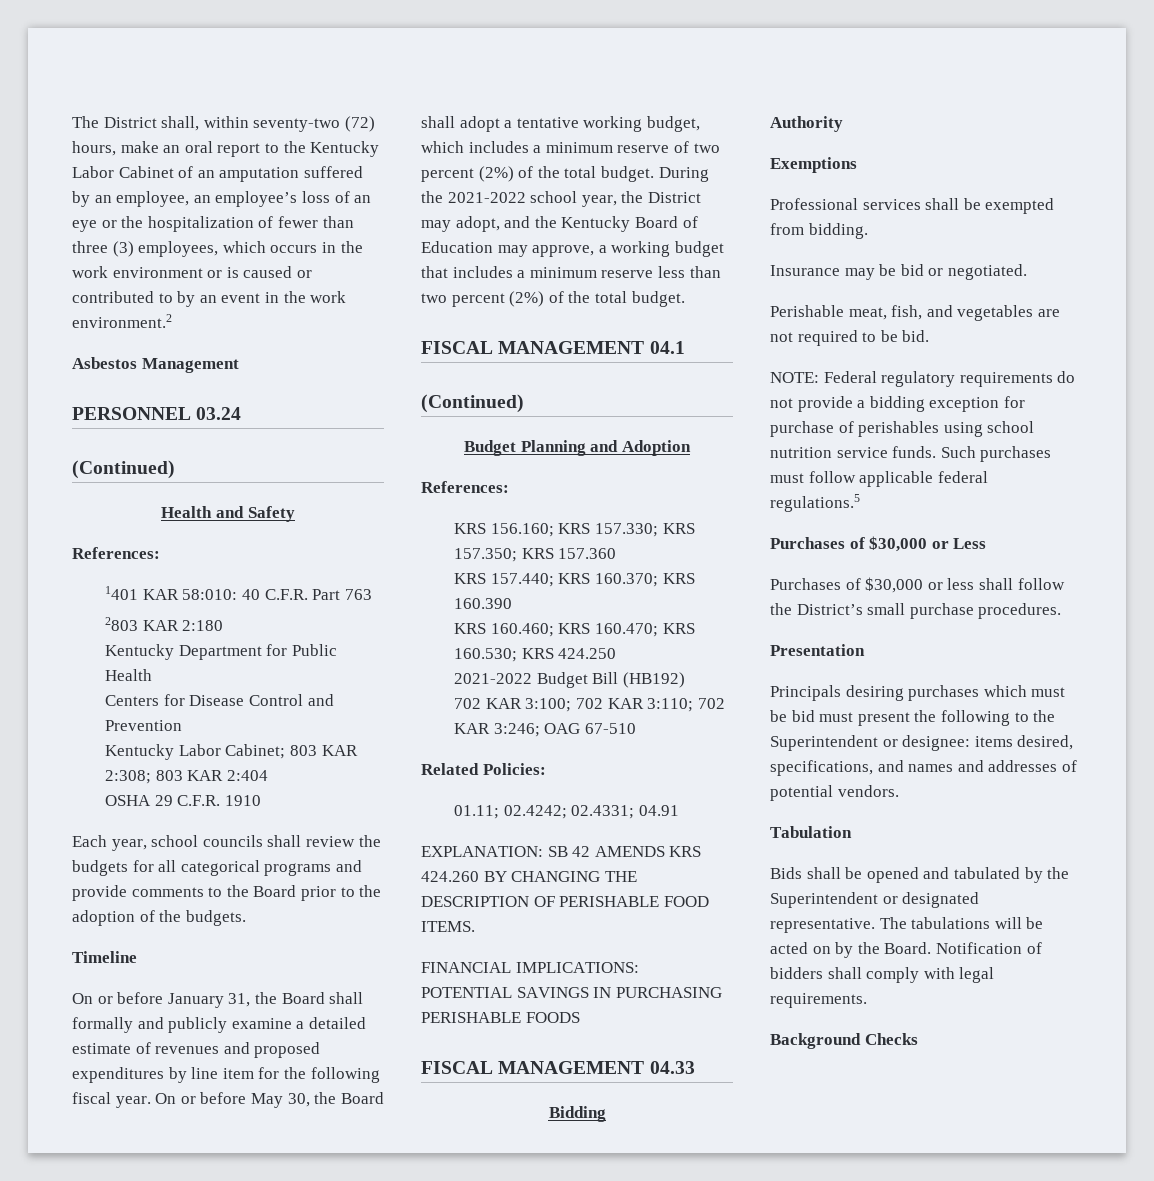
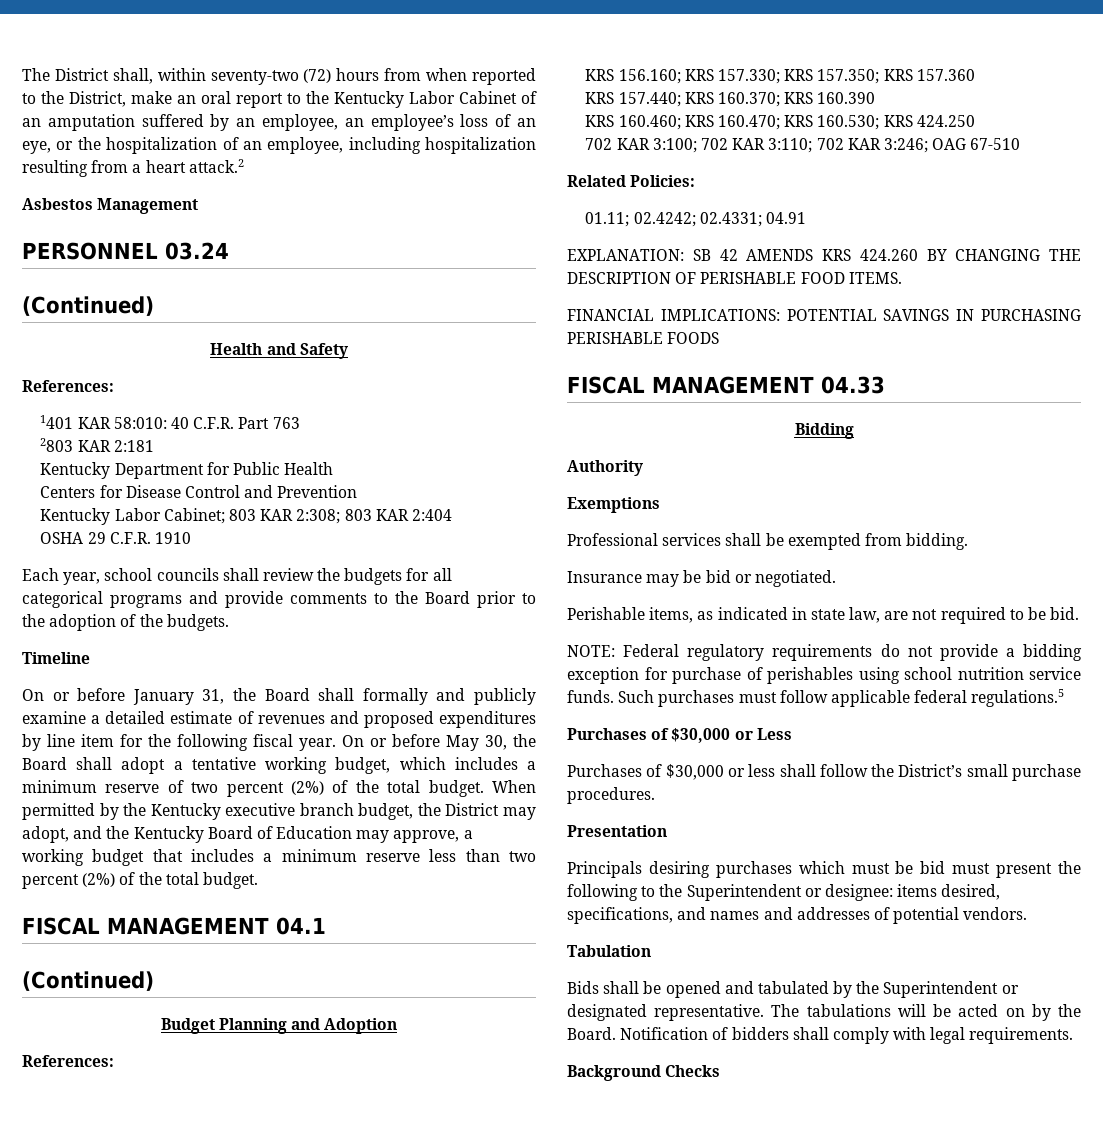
- The District shall, within seventy-two (72) hours, make an oral report to the Kentucky Labor Cabinet of an amputation suffered by an employee, an employee’s loss of an eye or the hospitalization of fewer than three (3) employees, which occurs in the work environment or is caused or contributed to by an event in the work environment.2
+ The District shall, within seventy-two (72) hours from when reported to the District, make an oral report to the Kentucky Labor Cabinet of an amputation suffered by an employee, an employee’s loss of an eye, or the hospitalization of an employee, including hospitalization resulting from a heart attack.2
- 2803 KAR 2:180
+ 2803 KAR 2:181
- During the 2021-2022 school year, the District may adopt, and the Kentucky Board of Education may approve, a working budget that includes a minimum reserve less than two percent (2%) of the total budget.
+ When permitted by the Kentucky executive branch budget, the District may adopt, and the Kentucky Board of Education may approve, a working budget that includes a minimum reserve less than two percent (2%) of the total budget.
- 2021-2022 Budget Bill (HB192)
- Perishable meat, fish, and vegetables are not required to be bid.
+ Perishable items, as indicated in state law, are not required to be bid.

